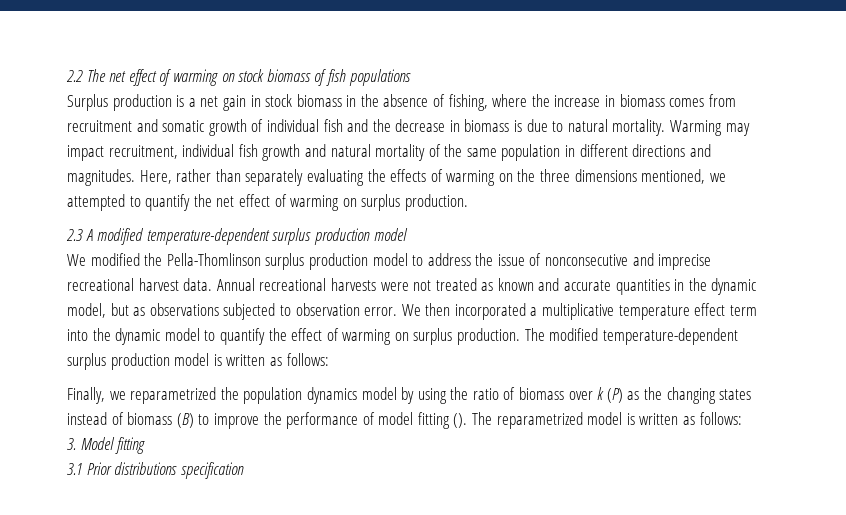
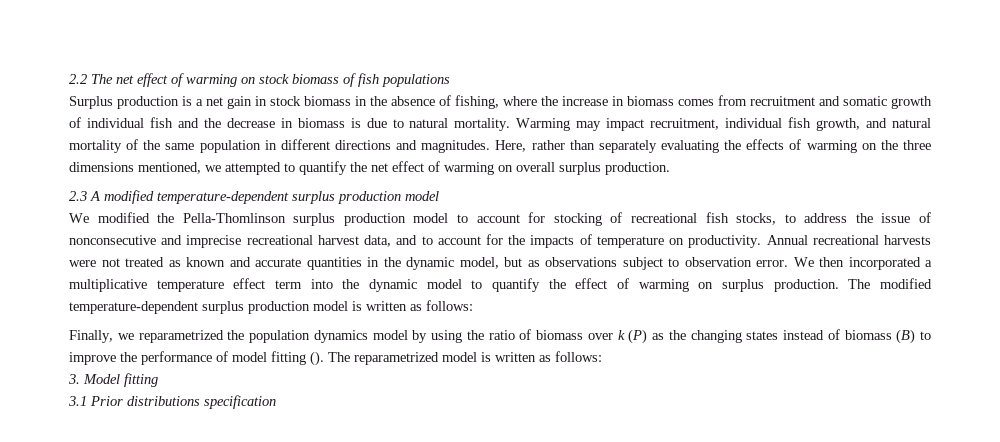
- Warming may impact recruitment, individual fish growth and natural mortality of the same population in different directions and magnitudes.
+ Warming may impact recruitment, individual fish growth, and natural mortality of the same population in different directions and magnitudes.
- Here, rather than separately evaluating the effects of warming on the three dimensions mentioned, we attempted to quantify the net effect of warming on surplus production.
+ Here, rather than separately evaluating the effects of warming on the three dimensions mentioned, we attempted to quantify the net effect of warming on overall surplus production.
- We modified the Pella-Thomlinson surplus production model to address the issue of nonconsecutive and imprecise recreational harvest data.
+ We modified the Pella-Thomlinson surplus production model to account for stocking of recreational fish stocks, to address the issue of nonconsecutive and imprecise recreational harvest data, and to account for the impacts of temperature on productivity.
- Annual recreational harvests were not treated as known and accurate quantities in the dynamic model, but as observations subjected to observation error.
+ Annual recreational harvests were not treated as known and accurate quantities in the dynamic model, but as observations subject to observation error.

